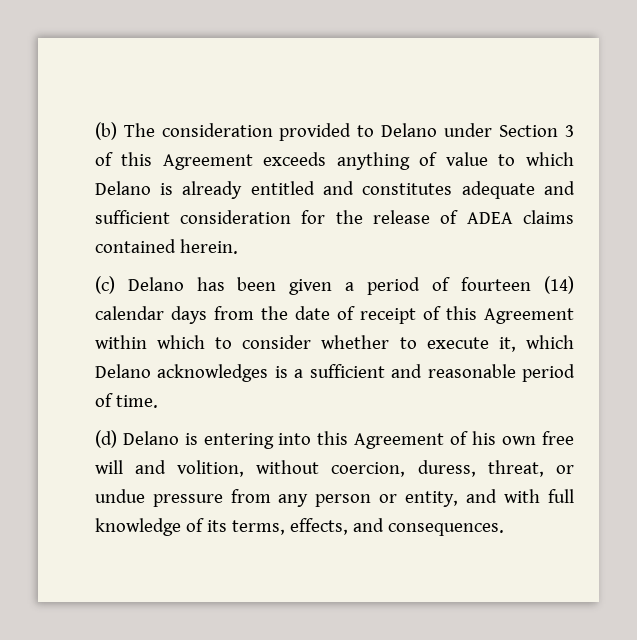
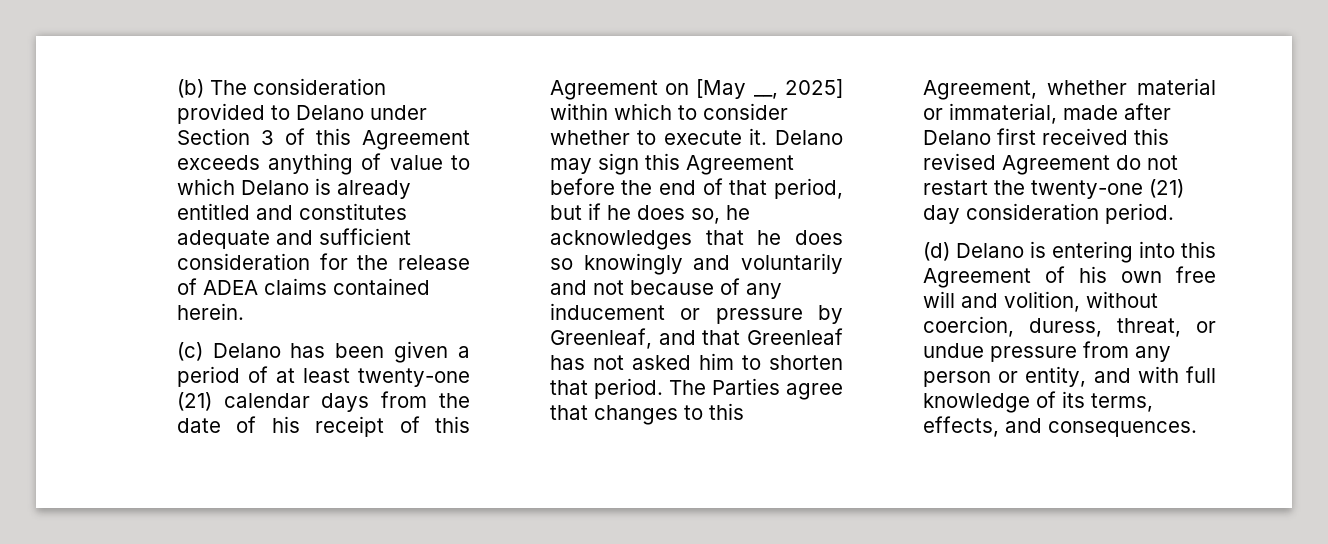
- (c) Delano has been given a period of fourteen (14) calendar days from the date of receipt of this Agreement within which to consider whether to execute it, which Delano acknowledges is a sufficient and reasonable period of time.
+ (c) Delano has been given a period of at least twenty-one (21) calendar days from the date of his receipt of this Agreement on [May __, 2025] within which to consider whether to execute it. Delano may sign this Agreement before the end of that period, but if he does so, he acknowledges that he does so knowingly and voluntarily and not because of any inducement or pressure by Greenleaf, and that Greenleaf has not asked him to shorten that period. The Parties agree that changes to this Agreement, whether material or immaterial, made after Delano first received this revised Agreement do not restart the twenty-one (21) day consideration period.

